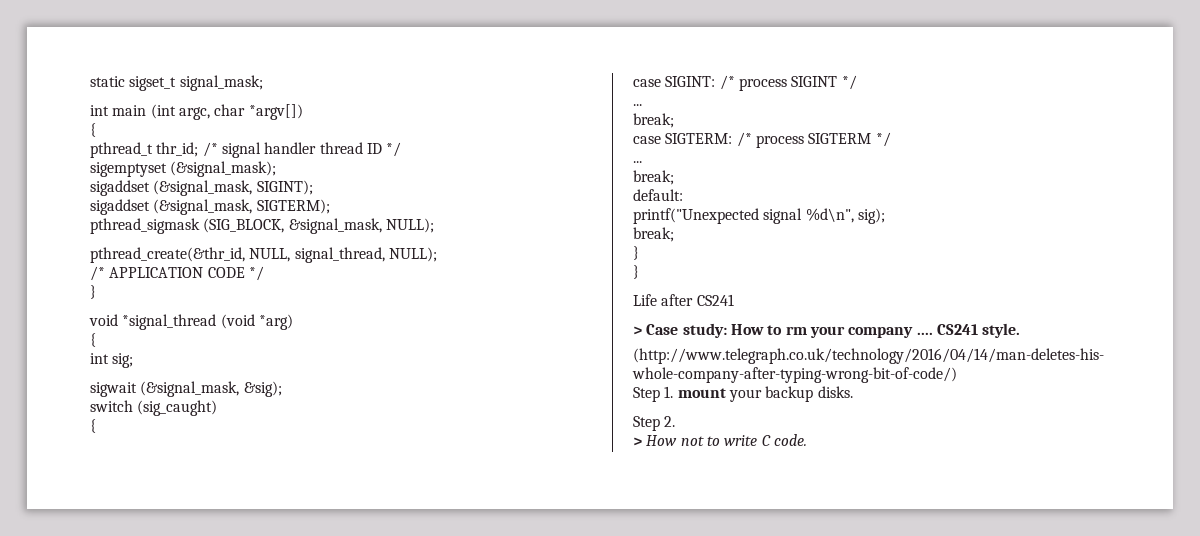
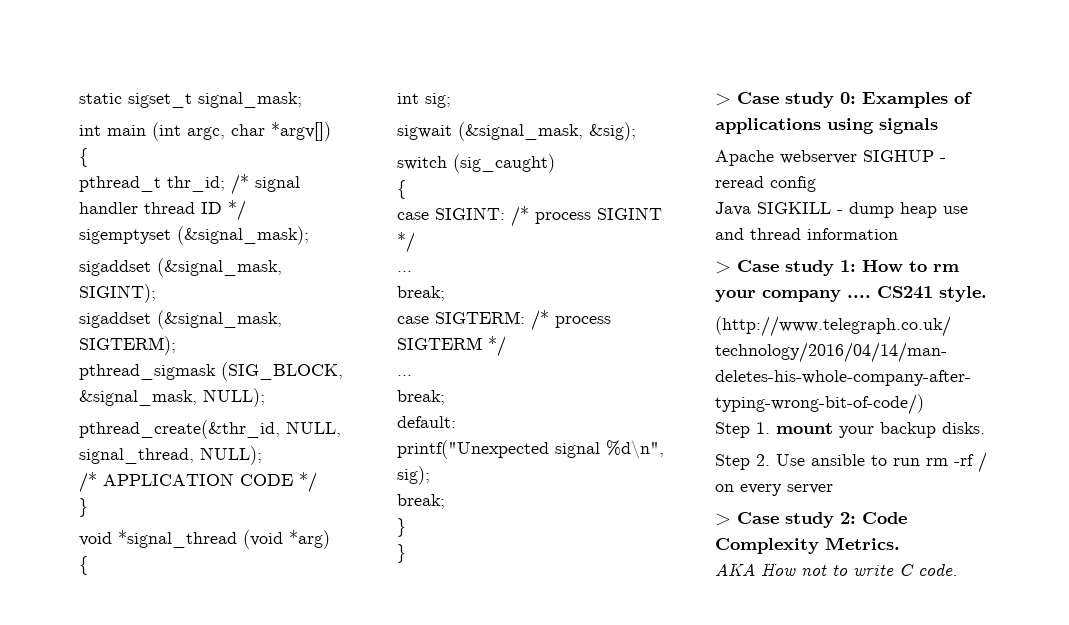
- Life after CS241
- > Case study: How to rm your company ....
+ > Case study 0: Examples of applications using signals
+ Apache webserver SIGHUP - reread config
+ Java SIGKILL - dump heap use and thread information
+ > Case study 1: How to rm your company ....
- Step 2.
- > How not to write C code.
+ Step 2. Use ansible to run rm -rf / on every server
+ > Case study 2: Code Complexity Metrics.
+ AKA How not to write C code.

